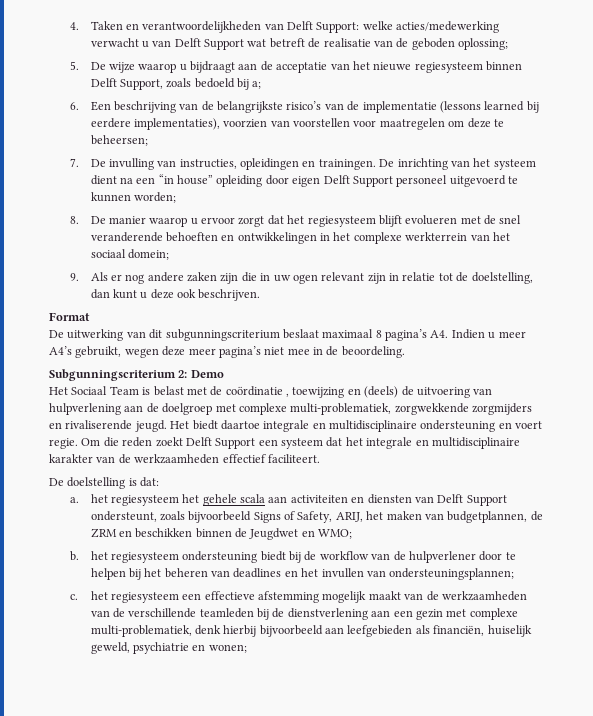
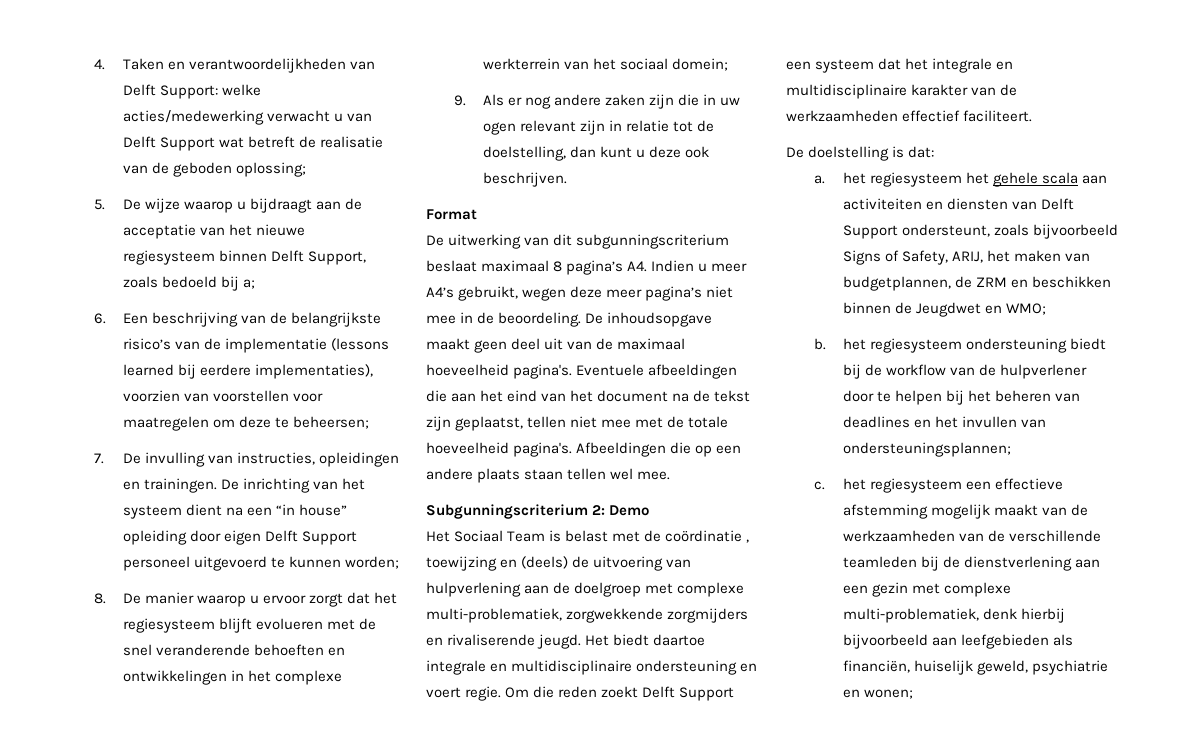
+ De inhoudsopgave maakt geen deel uit van de maximaal hoeveelheid pagina's. Eventuele afbeeldingen die aan het eind van het document na de tekst zijn geplaatst, tellen niet mee met de totale hoeveelheid pagina's. Afbeeldingen die op een andere plaats staan tellen wel mee.

